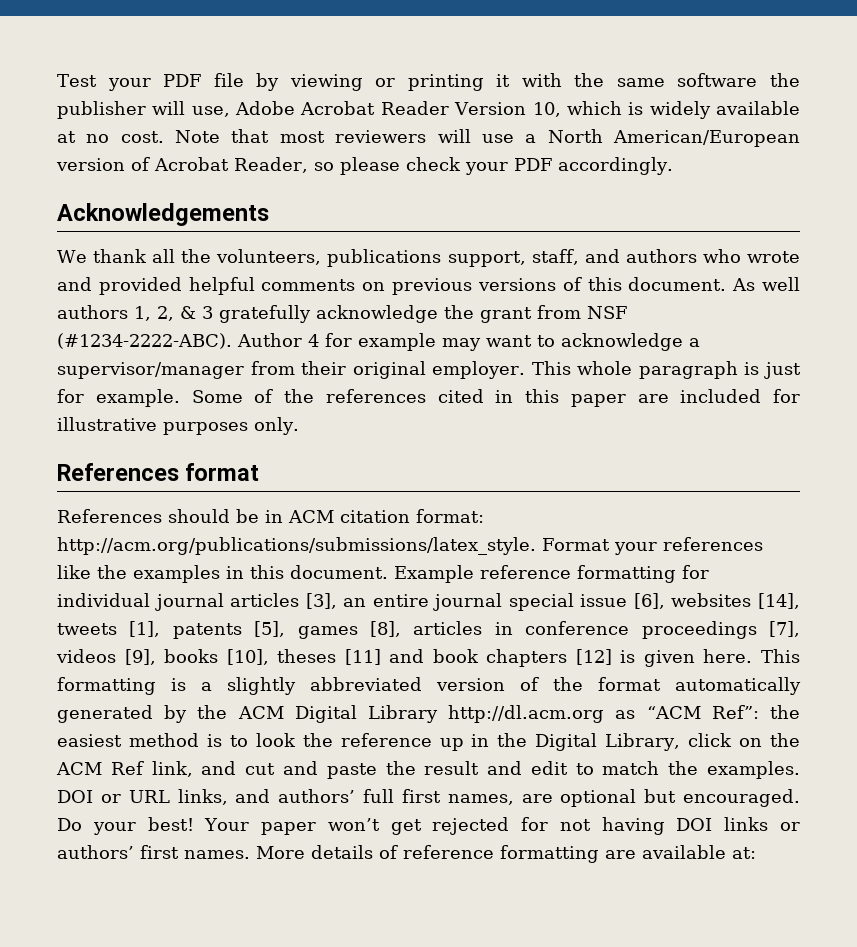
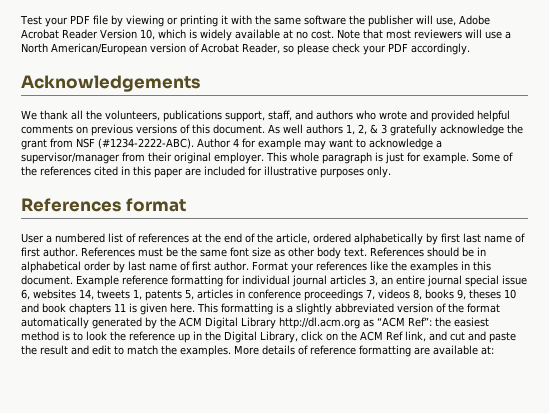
- References should be in ACM citation format: http://acm.org/publications/submissions/latex_style. Format your references like the examples in this document.
+ User a numbered list of references at the end of the article, ordered alphabetically by first last name of first author. References must be the same font size as other body text. References should be in alphabetical order by last name of first author. Format your references like the examples in this document.
- Example reference formatting for individual journal articles [3], an entire journal special issue [6], websites [14], tweets [1], patents [5], games [8], articles in conference proceedings [7], videos [9], books [10], theses [11] and book chapters [12] is given here.
+ Example reference formatting for individual journal articles 3, an entire journal special issue 6, websites 14, tweets 1, patents 5, articles in conference proceedings 7, videos 8, books 9, theses 10 and book chapters 11 is given here.
- DOI or URL links, and authors’ full first names, are optional but encouraged. Do your best! Your paper won’t get rejected for not having DOI links or authors’ first names.

